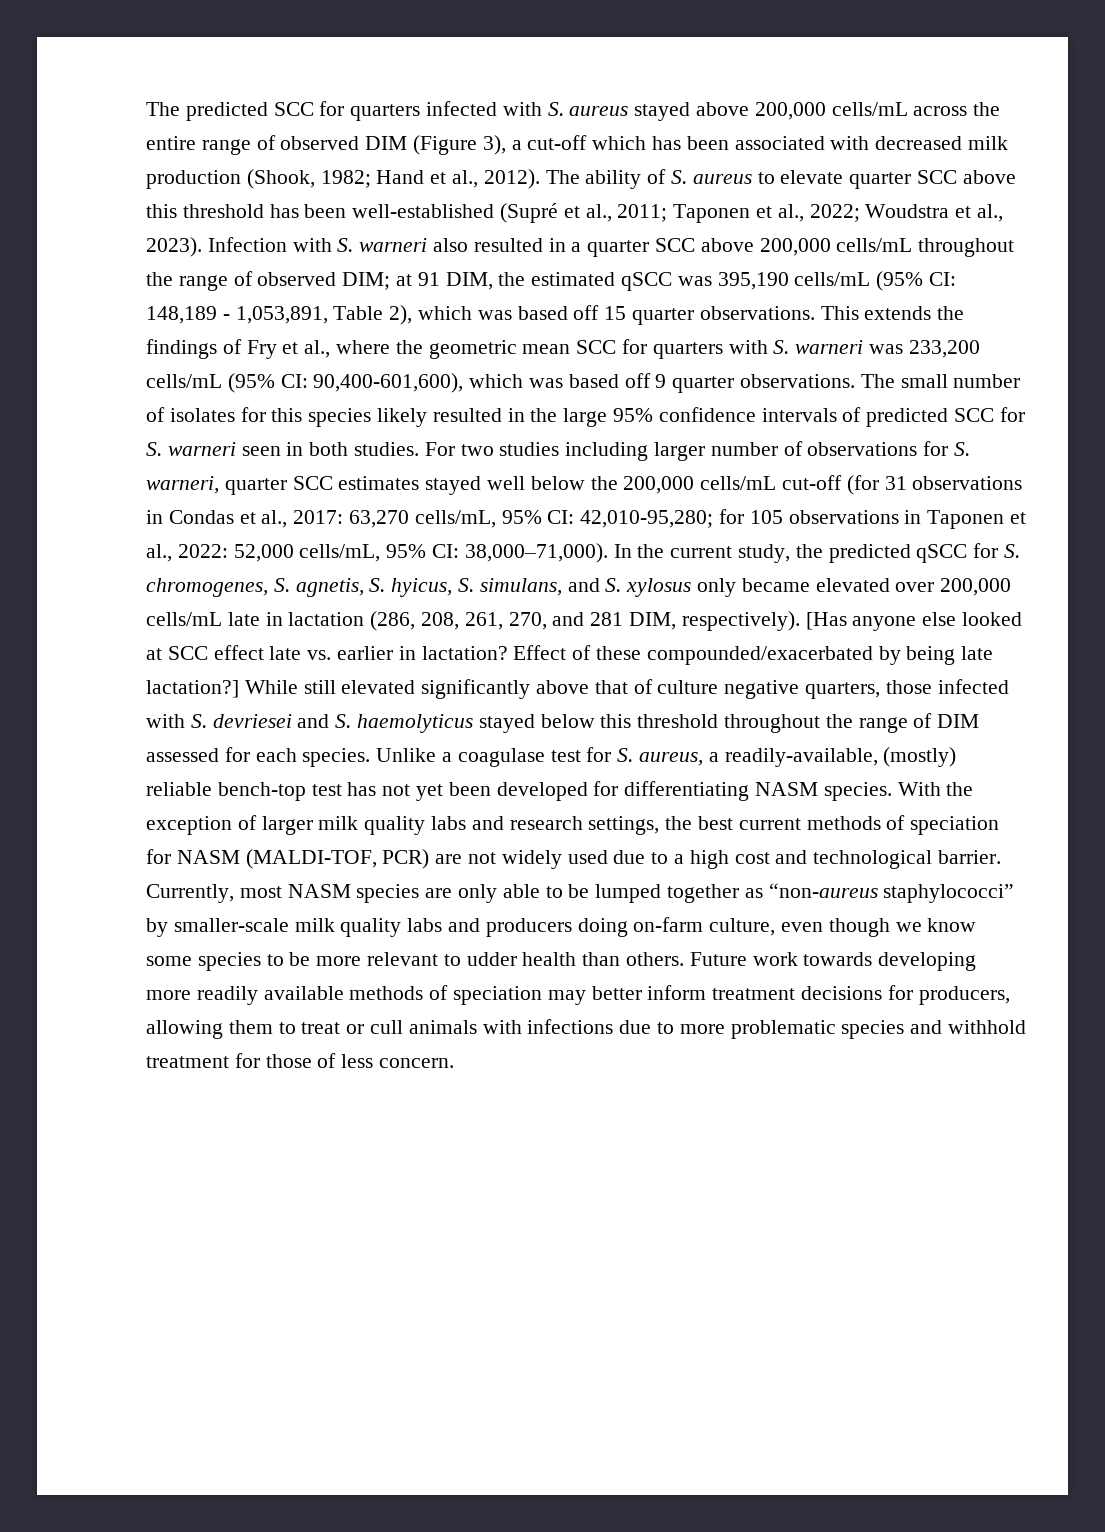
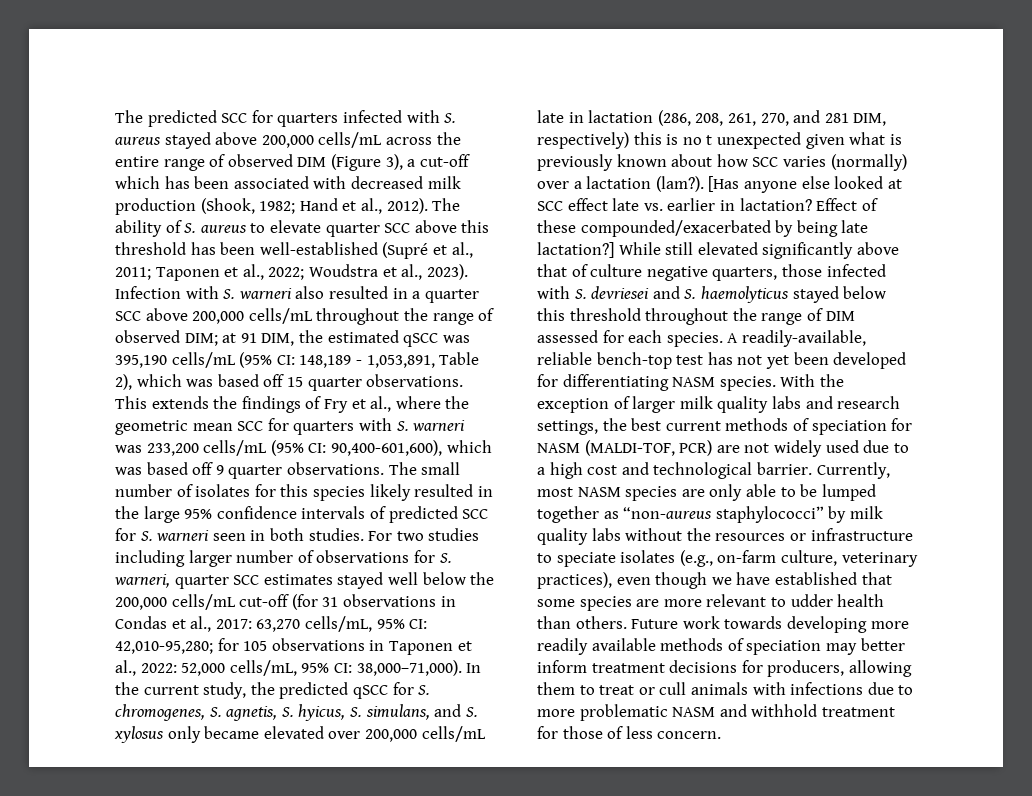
- In the current study, the predicted qSCC for S. chromogenes, S. agnetis, S. hyicus, S. simulans, and S. xylosus only became elevated over 200,000 cells/mL late in lactation (286, 208, 261, 270, and 281 DIM, respectively).
+ In the current study, the predicted qSCC for S. chromogenes, S. agnetis, S. hyicus, S. simulans, and S. xylosus only became elevated over 200,000 cells/mL late in lactation (286, 208, 261, 270, and 281 DIM, respectively) this is no t unexpected given what is previously known about how SCC varies (normally) over a lactation (lam?).
- Unlike a coagulase test for S. aureus, a readily-available, (mostly) reliable bench-top test has not yet been developed for differentiating NASM species.
+ A readily-available, reliable bench-top test has not yet been developed for differentiating NASM species.
- Currently, most NASM species are only able to be lumped together as “non-aureus staphylococci” by smaller-scale milk quality labs and producers doing on-farm culture, even though we know some species to be more relevant to udder health than others.
+ Currently, most NASM species are only able to be lumped together as “non-aureus staphylococci” by milk quality labs without the resources or infrastructure to speciate isolates (e.g., on-farm culture, veterinary practices), even though we have established that some species are more relevant to udder health than others.
- Future work towards developing more readily available methods of speciation may better inform treatment decisions for producers, allowing them to treat or cull animals with infections due to more problematic species and withhold treatment for those of less concern.
+ Future work towards developing more readily available methods of speciation may better inform treatment decisions for producers, allowing them to treat or cull animals with infections due to more problematic NASM and withhold treatment for those of less concern.

